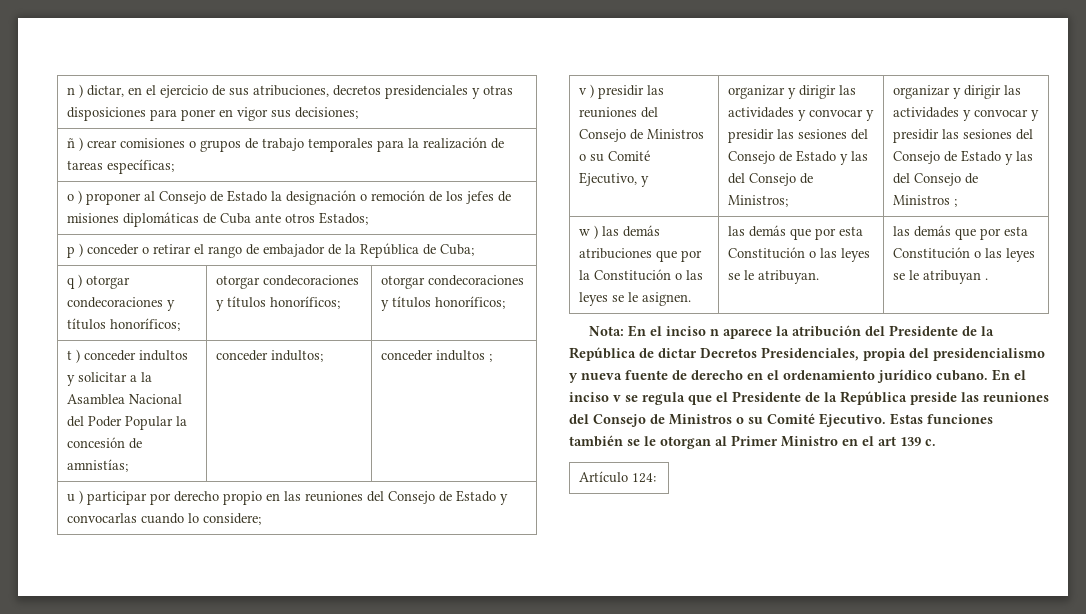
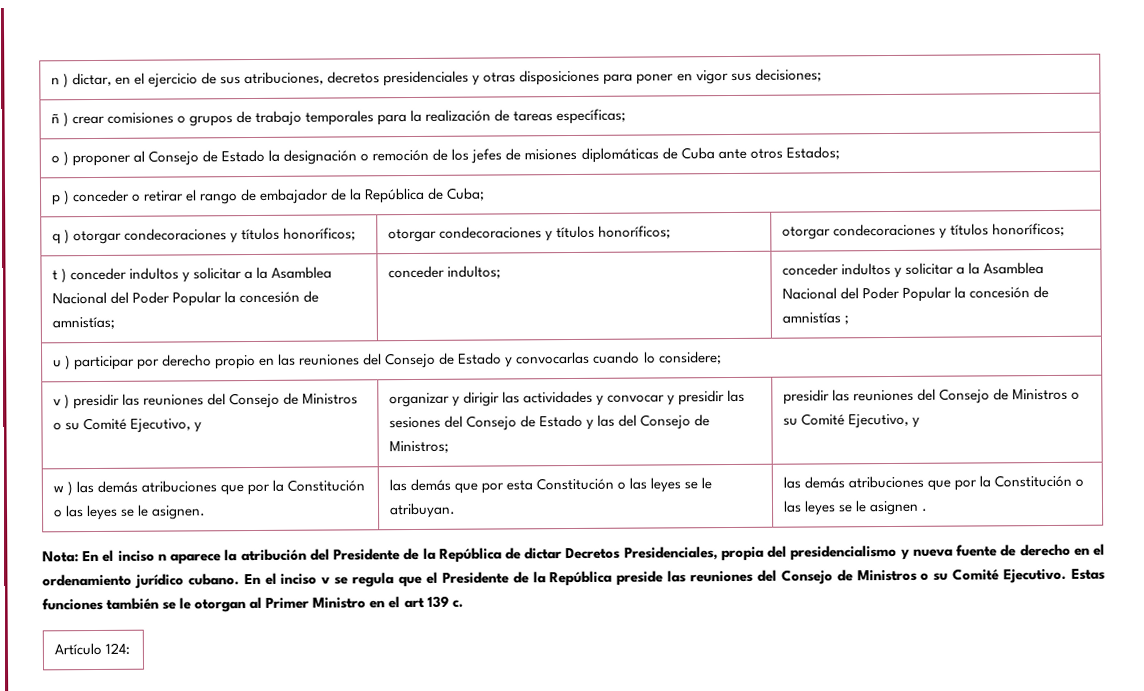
- t ) conceder indultos y solicitar a la Asamblea Nacional del Poder Popular la concesión de amnistías; | conceder indultos; | conceder indultos ;
+ t ) conceder indultos y solicitar a la Asamblea Nacional del Poder Popular la concesión de amnistías; | conceder indultos; | conceder indultos y solicitar a la Asamblea Nacional del Poder Popular la concesión de amnistías ;
- organizar y dirigir las actividades y convocar y presidir las sesiones del Consejo de Estado y las del Consejo de Ministros; | organizar y dirigir las actividades y convocar y presidir las sesiones del Consejo de Estado y las del Consejo de Ministros ;
+ organizar y dirigir las actividades y convocar y presidir las sesiones del Consejo de Estado y las del Consejo de Ministros; | presidir las reuniones del Consejo de Ministros o su Comité Ejecutivo, y
- las demás que por esta Constitución o las leyes se le atribuyan .
+ las demás atribuciones que por la Constitución o las leyes se le asignen .

